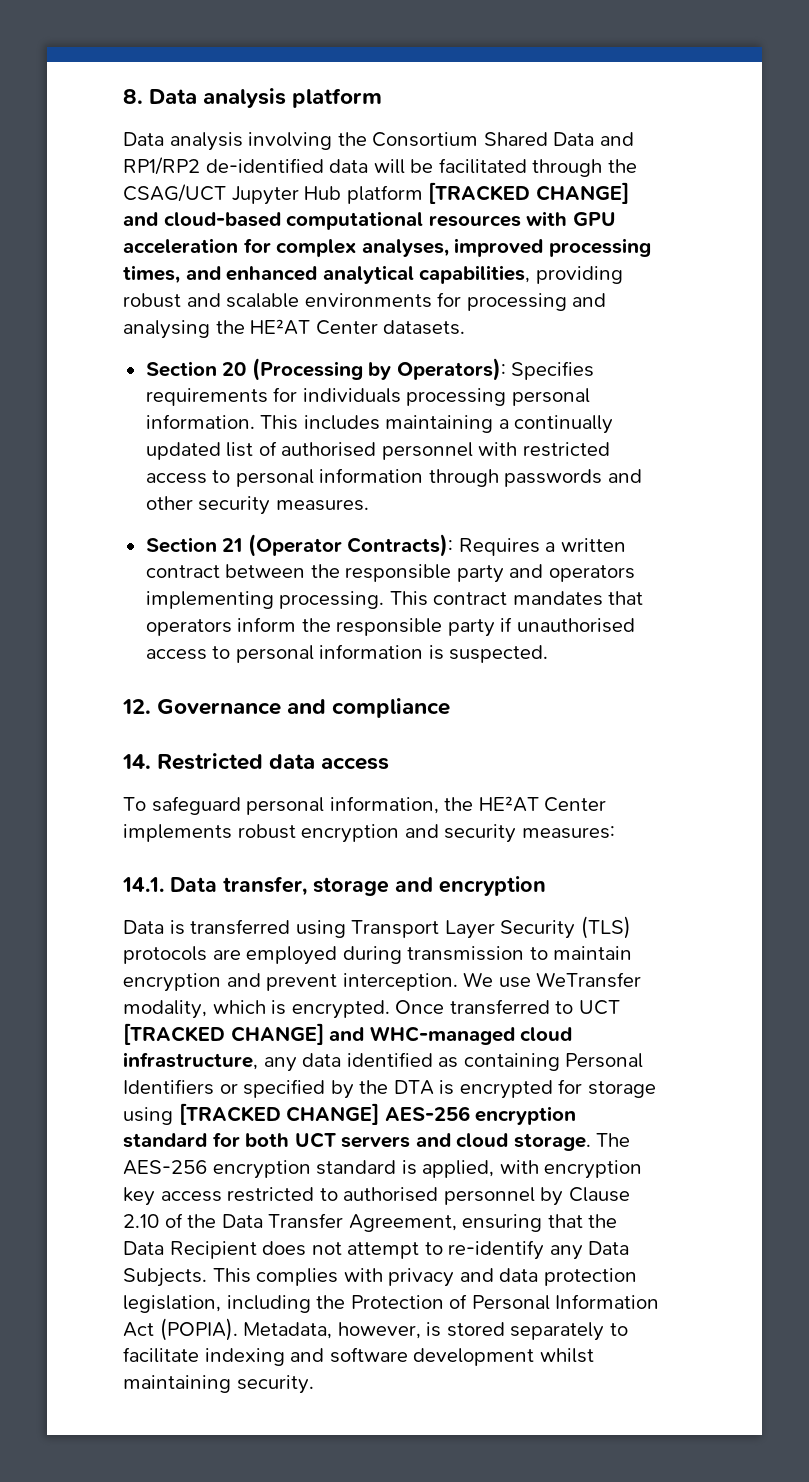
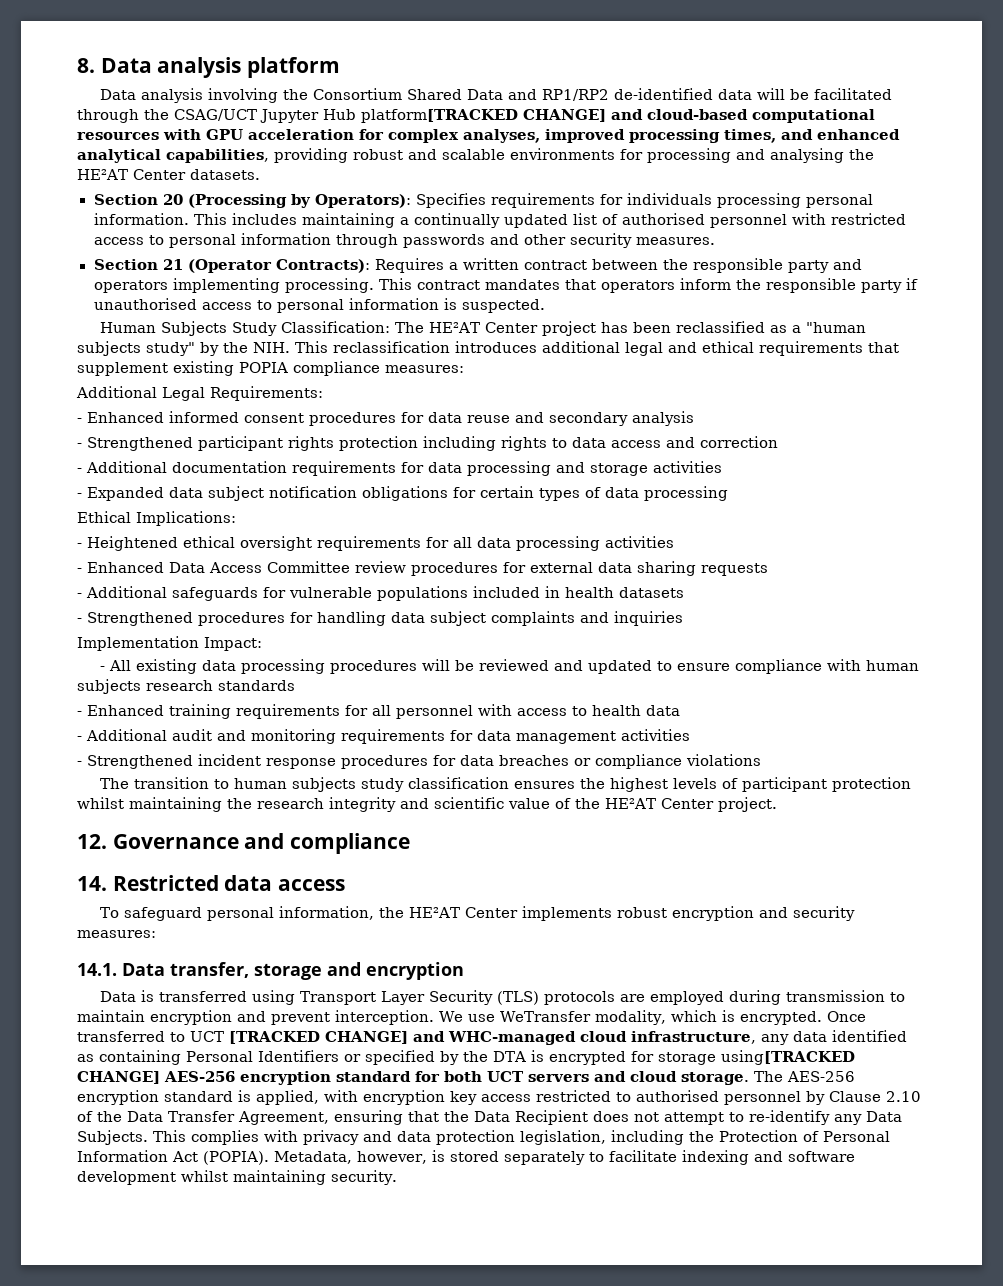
- Data analysis involving the Consortium Shared Data and RP1/RP2 de-identified data will be facilitated through the CSAG/UCT Jupyter Hub platform [TRACKED CHANGE] and cloud-based computational resources with GPU acceleration for complex analyses, improved processing times, and enhanced analytical capabilities, providing robust and scalable environments for processing and analysing the HE²AT Center datasets.
+ Data analysis involving the Consortium Shared Data and RP1/RP2 de-identified data will be facilitated through the CSAG/UCT Jupyter Hub platform[TRACKED CHANGE] and cloud-based computational resources with GPU acceleration for complex analyses, improved processing times, and enhanced analytical capabilities, providing robust and scalable environments for processing and analysing the HE²AT Center datasets.
+ Human Subjects Study Classification: The HE²AT Center project has been reclassified as a "human subjects study" by the NIH. This reclassification introduces additional legal and ethical requirements that supplement existing POPIA compliance measures:
+ Additional Legal Requirements:
+ - Enhanced informed consent procedures for data reuse and secondary analysis
+ - Strengthened participant rights protection including rights to data access and correction
+ - Additional documentation requirements for data processing and storage activities
+ - Expanded data subject notification obligations for certain types of data processing
+ Ethical Implications:
+ - Heightened ethical oversight requirements for all data processing activities
+ - Enhanced Data Access Committee review procedures for external data sharing requests
+ - Additional safeguards for vulnerable populations included in health datasets
+ - Strengthened procedures for handling data subject complaints and inquiries
+ Implementation Impact:
+ - All existing data processing procedures will be reviewed and updated to ensure compliance with human subjects research standards
+ - Enhanced training requirements for all personnel with access to health data
+ - Additional audit and monitoring requirements for data management activities
+ - Strengthened incident response procedures for data breaches or compliance violations
+ The transition to human subjects study classification ensures the highest levels of participant protection whilst maintaining the research integrity and scientific value of the HE²AT Center project.
- Once transferred to UCT [TRACKED CHANGE] and WHC-managed cloud infrastructure, any data identified as containing Personal Identifiers or specified by the DTA is encrypted for storage using [TRACKED CHANGE] AES-256 encryption standard for both UCT servers and cloud storage.
+ Once transferred to UCT [TRACKED CHANGE] and WHC-managed cloud infrastructure, any data identified as containing Personal Identifiers or specified by the DTA is encrypted for storage using[TRACKED CHANGE] AES-256 encryption standard for both UCT servers and cloud storage.

